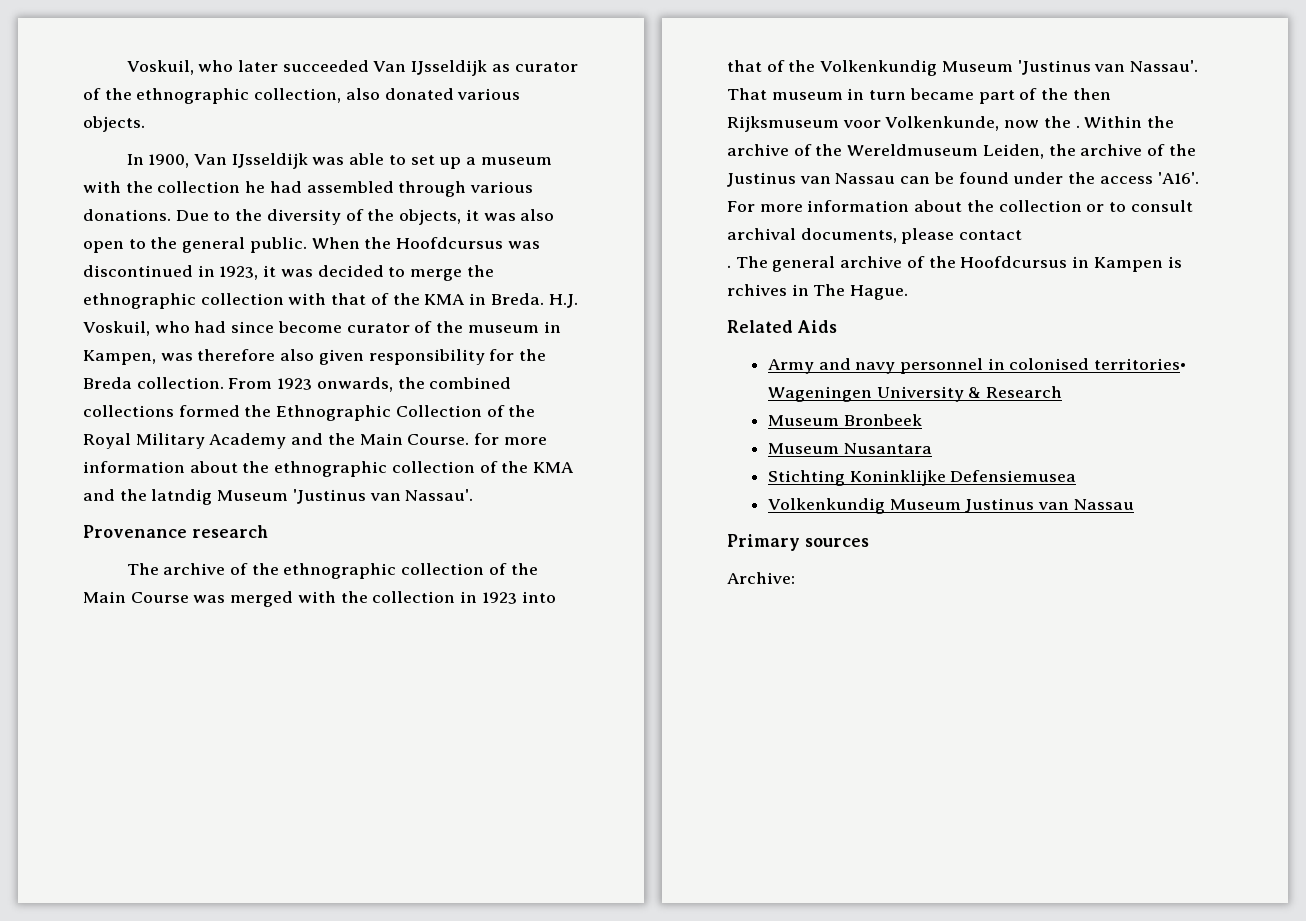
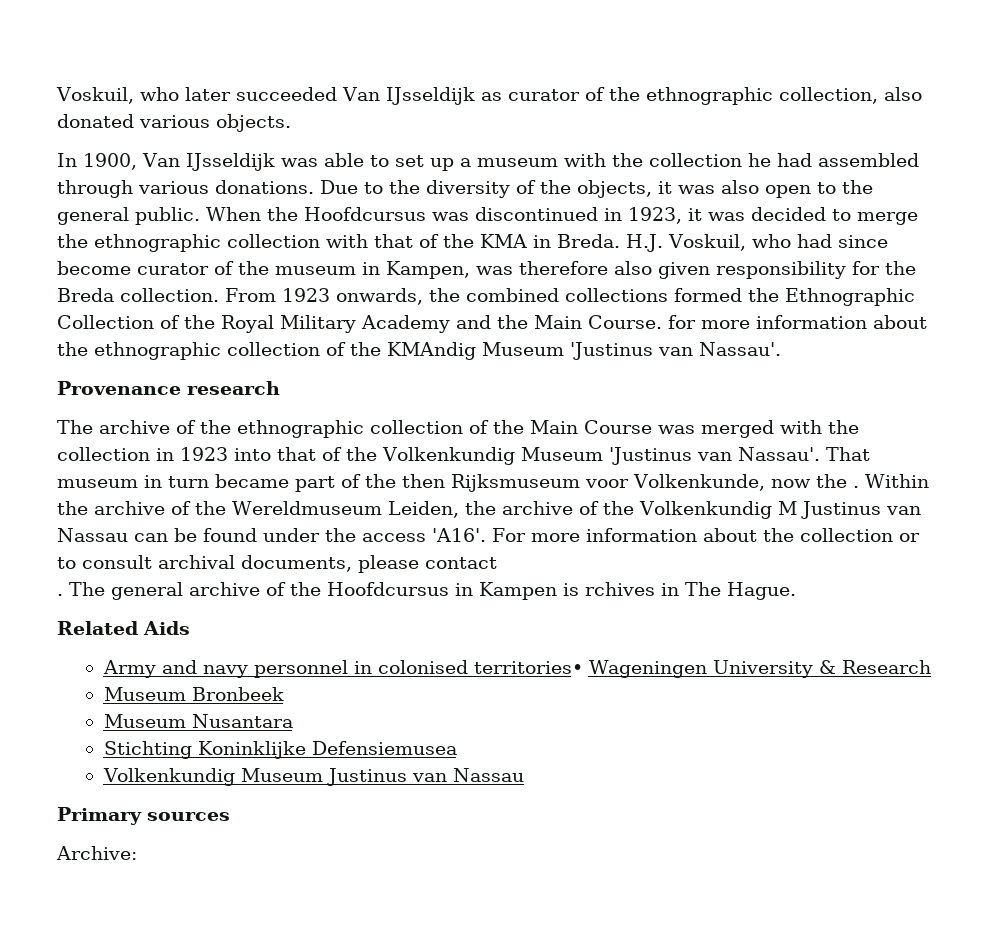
- From 1923 onwards, the combined collections formed the Ethnographic Collection of the Royal Military Academy and the Main Course. for more information about the ethnographic collection of the KMA and the latndig Museum 'Justinus van Nassau'.
+ From 1923 onwards, the combined collections formed the Ethnographic Collection of the Royal Military Academy and the Main Course. for more information about the ethnographic collection of the KMAndig Museum 'Justinus van Nassau'.
- Within the archive of the Wereldmuseum Leiden, the archive of the Justinus van Nassau can be found under the access 'A16'.
+ Within the archive of the Wereldmuseum Leiden, the archive of the Volkenkundig M Justinus van Nassau can be found under the access 'A16'.

